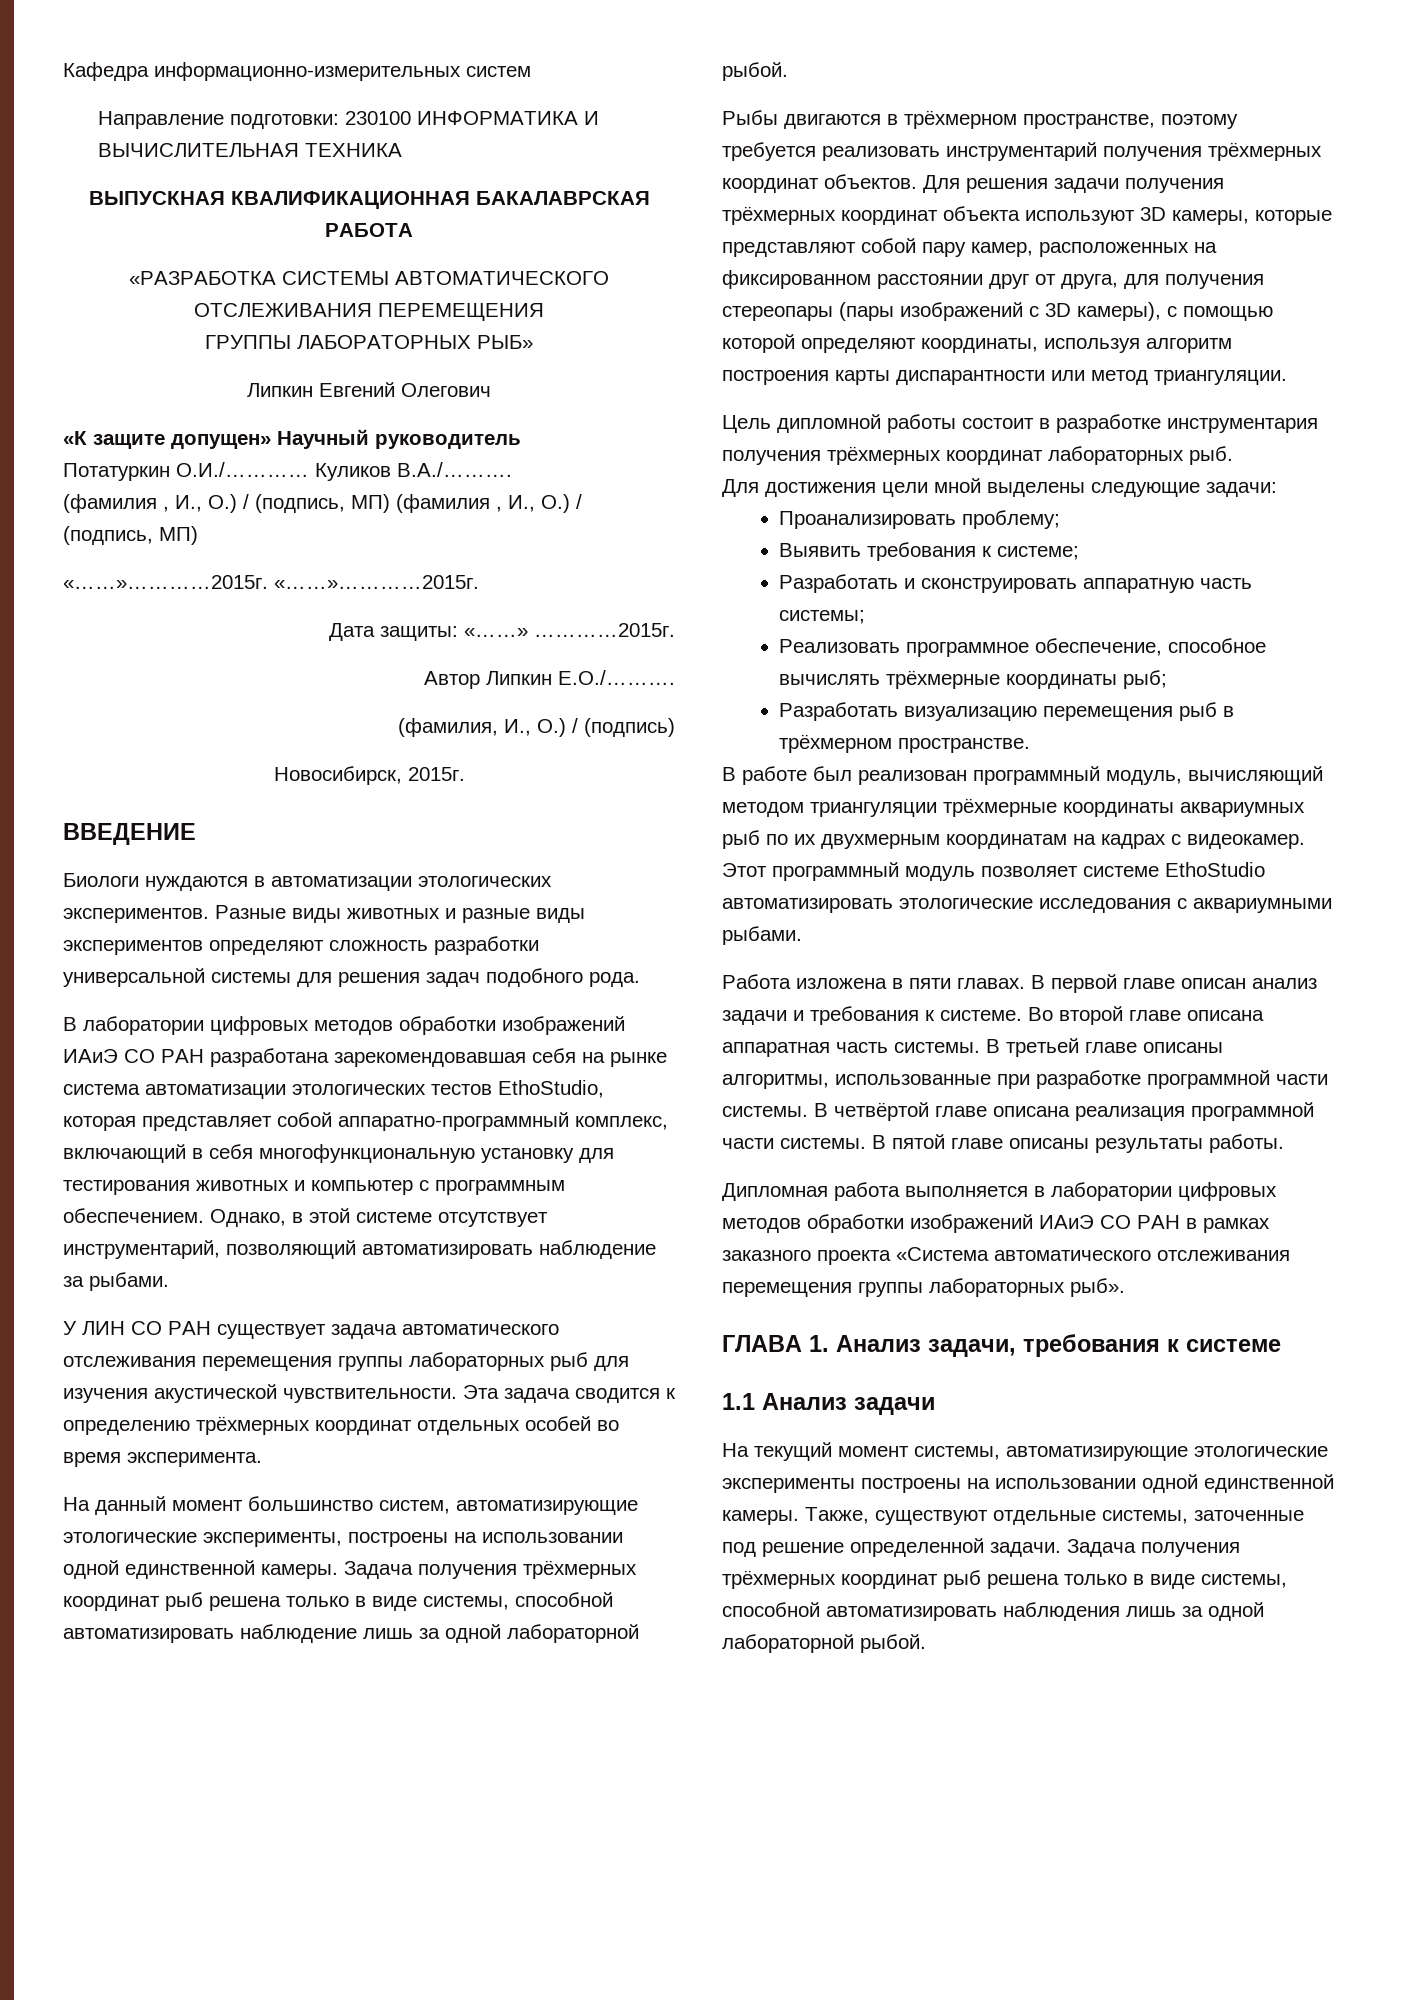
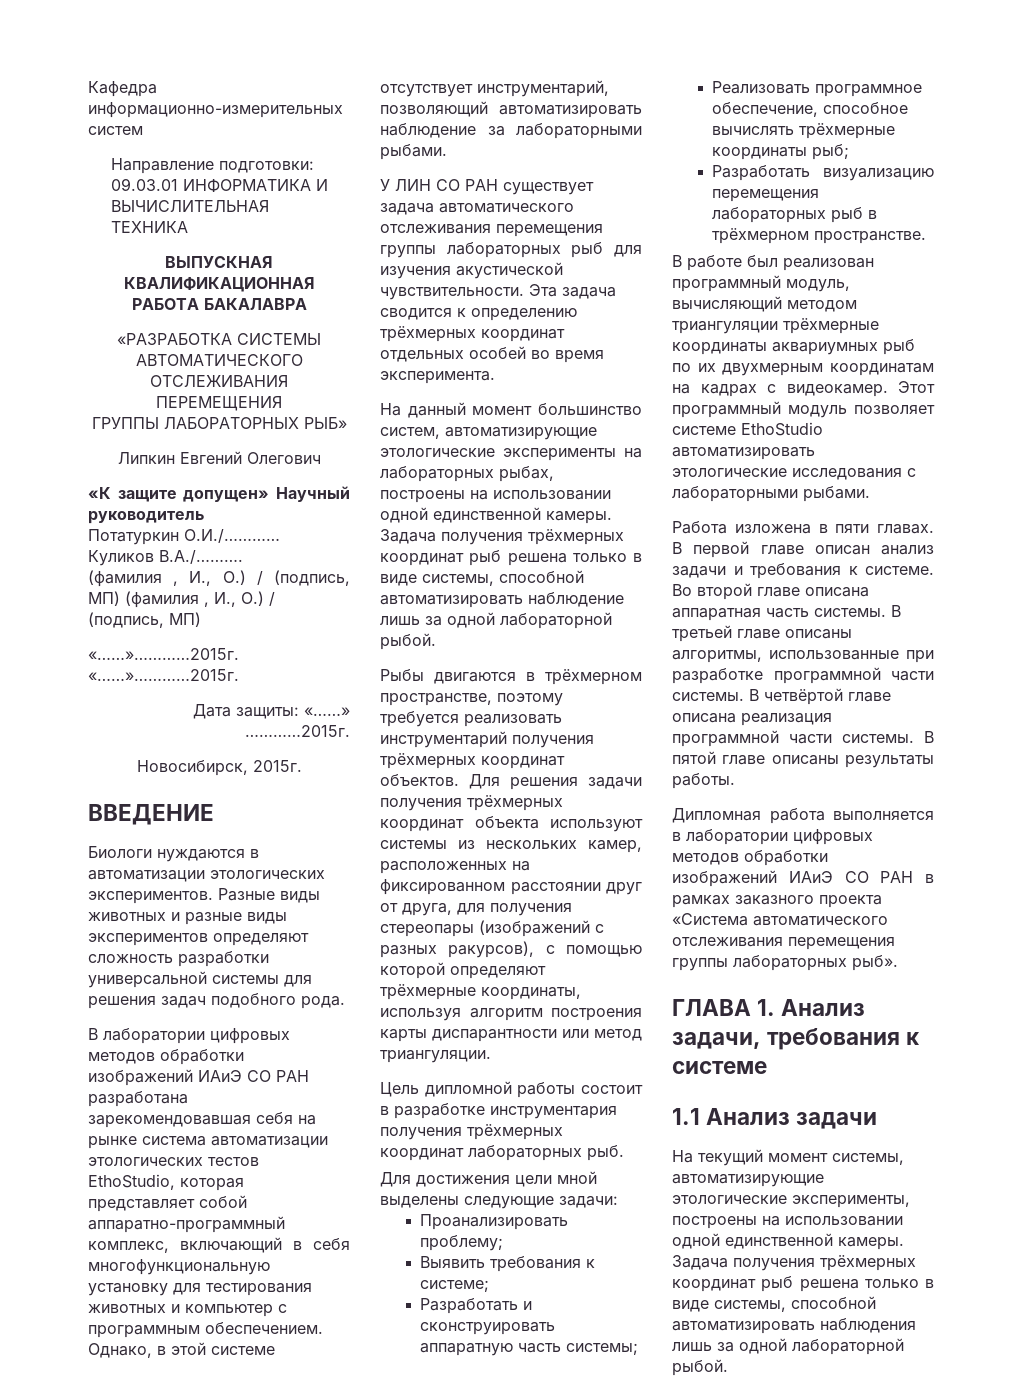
- Направление подготовки: 230100 ИНФОРМАТИКА И ВЫЧИСЛИТЕЛЬНАЯ ТЕХНИКА
+ Направление подготовки: 09.03.01 ИНФОРМАТИКА И ВЫЧИСЛИТЕЛЬНАЯ ТЕХНИКА
- ВЫПУСКНАЯ КВАЛИФИКАЦИОННАЯ БАКАЛАВРСКАЯ РАБОТА
+ ВЫПУСКНАЯ КВАЛИФИКАЦИОННАЯ РАБОТА БАКАЛАВРА
- Автор Липкин Е.О./……….
- (фамилия, И., О.) / (подпись)
- Однако, в этой системе отсутствует инструментарий, позволяющий автоматизировать наблюдение за рыбами.
+ Однако, в этой системе отсутствует инструментарий, позволяющий автоматизировать наблюдение за лабораторными рыбами.
- На данный момент большинство систем, автоматизирующие этологические эксперименты, построены на использовании одной единственной камеры.
+ На данный момент большинство систем, автоматизирующие этологические эксперименты на лабораторных рыбах, построены на использовании одной единственной камеры.
- Для решения задачи получения трёхмерных координат объекта используют 3D камеры, которые представляют собой пару камер, расположенных на фиксированном расстоянии друг от друга, для получения стереопары (пары изображений с 3D камеры), с помощью которой определяют координаты, используя алгоритм построения карты диспарантности или метод триангуляции.
+ Для решения задачи получения трёхмерных координат объекта используют системы из нескольких камер, расположенных на фиксированном расстоянии друг от друга, для получения стереопары (изображений с разных ракурсов), с помощью которой определяют трёхмерные координаты, используя алгоритм построения карты диспарантности или метод триангуляции.
- Разработать визуализацию перемещения рыб в трёхмерном пространстве.
+ Разработать визуализацию перемещения лабораторных рыб в трёхмерном пространстве.
- Этот программный модуль позволяет системе EthoStudio автоматизировать этологические исследования с аквариумными рыбами.
+ Этот программный модуль позволяет системе EthoStudio автоматизировать этологические исследования с лабораторными рыбами.
- На текущий момент системы, автоматизирующие этологические эксперименты построены на использовании одной единственной камеры. Также, существуют отдельные системы, заточенные под решение определенной задачи.
+ На текущий момент системы, автоматизирующие этологические эксперименты, построены на использовании одной единственной камеры.

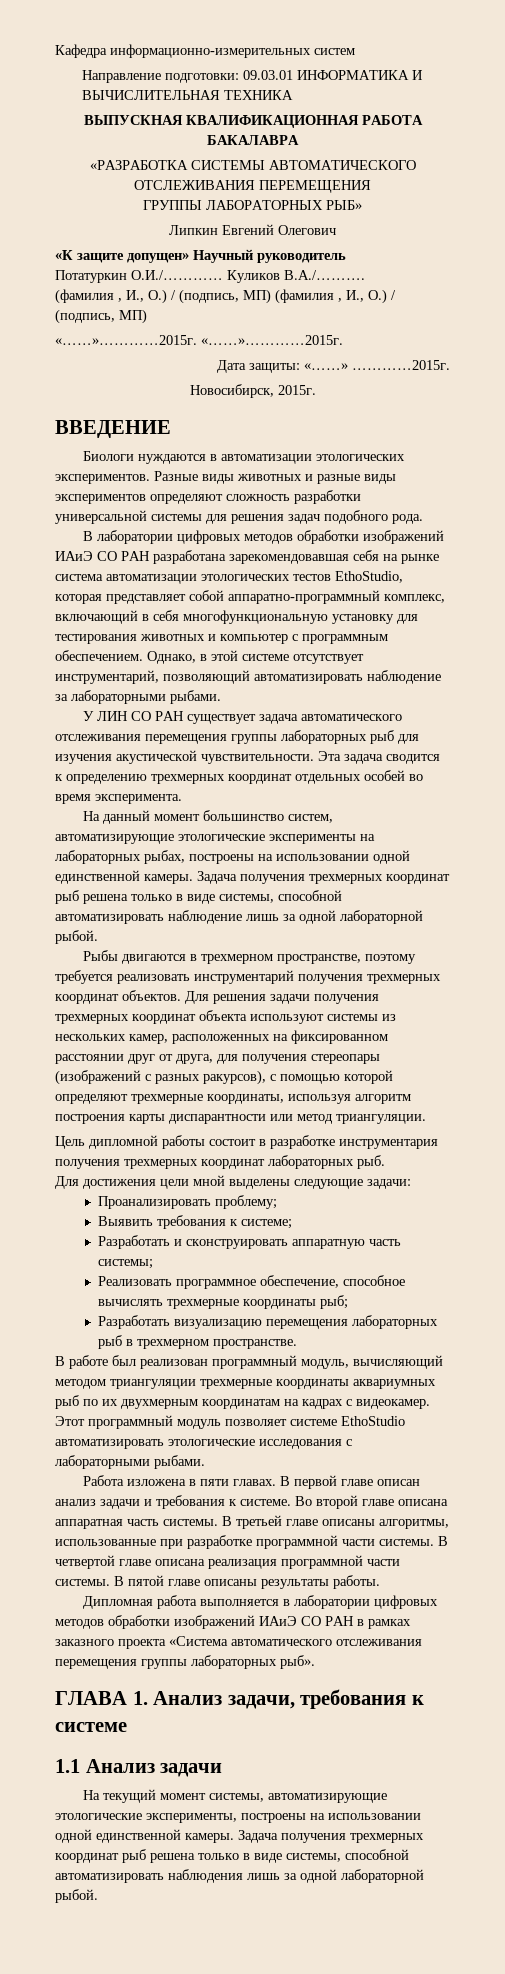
- Эта задача сводится к определению трёхмерных координат отдельных особей во время эксперимента.
+ Эта задача сводится к определению трехмерных координат отдельных особей во время эксперимента.
- Задача получения трёхмерных координат рыб решена только в виде системы, способной автоматизировать наблюдение лишь за одной лабораторной рыбой.
+ Задача получения трехмерных координат рыб решена только в виде системы, способной автоматизировать наблюдение лишь за одной лабораторной рыбой.
- Рыбы двигаются в трёхмерном пространстве, поэтому требуется реализовать инструментарий получения трёхмерных координат объектов.
+ Рыбы двигаются в трехмерном пространстве, поэтому требуется реализовать инструментарий получения трехмерных координат объектов.
- Для решения задачи получения трёхмерных координат объекта используют системы из нескольких камер, расположенных на фиксированном расстоянии друг от друга, для получения стереопары (изображений с разных ракурсов), с помощью которой определяют трёхмерные координаты, используя алгоритм построения карты диспарантности или метод триангуляции.
+ Для решения задачи получения трехмерных координат объекта используют системы из нескольких камер, расположенных на фиксированном расстоянии друг от друга, для получения стереопары (изображений с разных ракурсов), с помощью которой определяют трехмерные координаты, используя алгоритм построения карты диспарантности или метод триангуляции.
- Цель дипломной работы состоит в разработке инструментария получения трёхмерных координат лабораторных рыб.
+ Цель дипломной работы состоит в разработке инструментария получения трехмерных координат лабораторных рыб.
- Реализовать программное обеспечение, способное вычислять трёхмерные координаты рыб;
+ Реализовать программное обеспечение, способное вычислять трехмерные координаты рыб;
- Разработать визуализацию перемещения лабораторных рыб в трёхмерном пространстве.
+ Разработать визуализацию перемещения лабораторных рыб в трехмерном пространстве.
- В работе был реализован программный модуль, вычисляющий методом триангуляции трёхмерные координаты аквариумных рыб по их двухмерным координатам на кадрах с видеокамер.
+ В работе был реализован программный модуль, вычисляющий методом триангуляции трехмерные координаты аквариумных рыб по их двухмерным координатам на кадрах с видеокамер.
- В четвёртой главе описана реализация программной части системы.
+ В четвертой главе описана реализация программной части системы.
- Задача получения трёхмерных координат рыб решена только в виде системы, способной автоматизировать наблюдения лишь за одной лабораторной рыбой.
+ Задача получения трехмерных координат рыб решена только в виде системы, способной автоматизировать наблюдения лишь за одной лабораторной рыбой.

